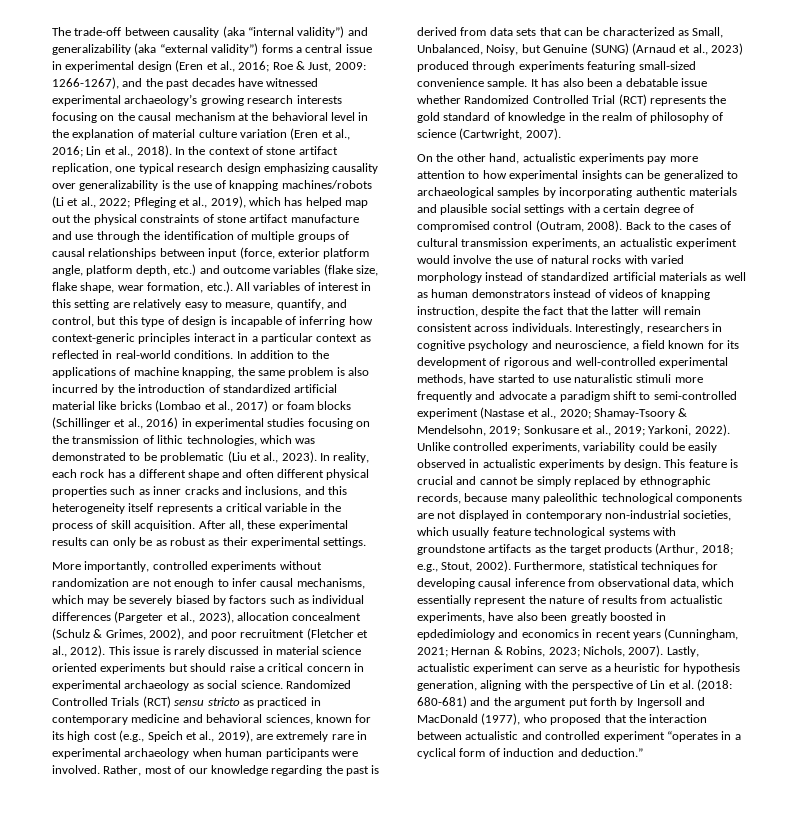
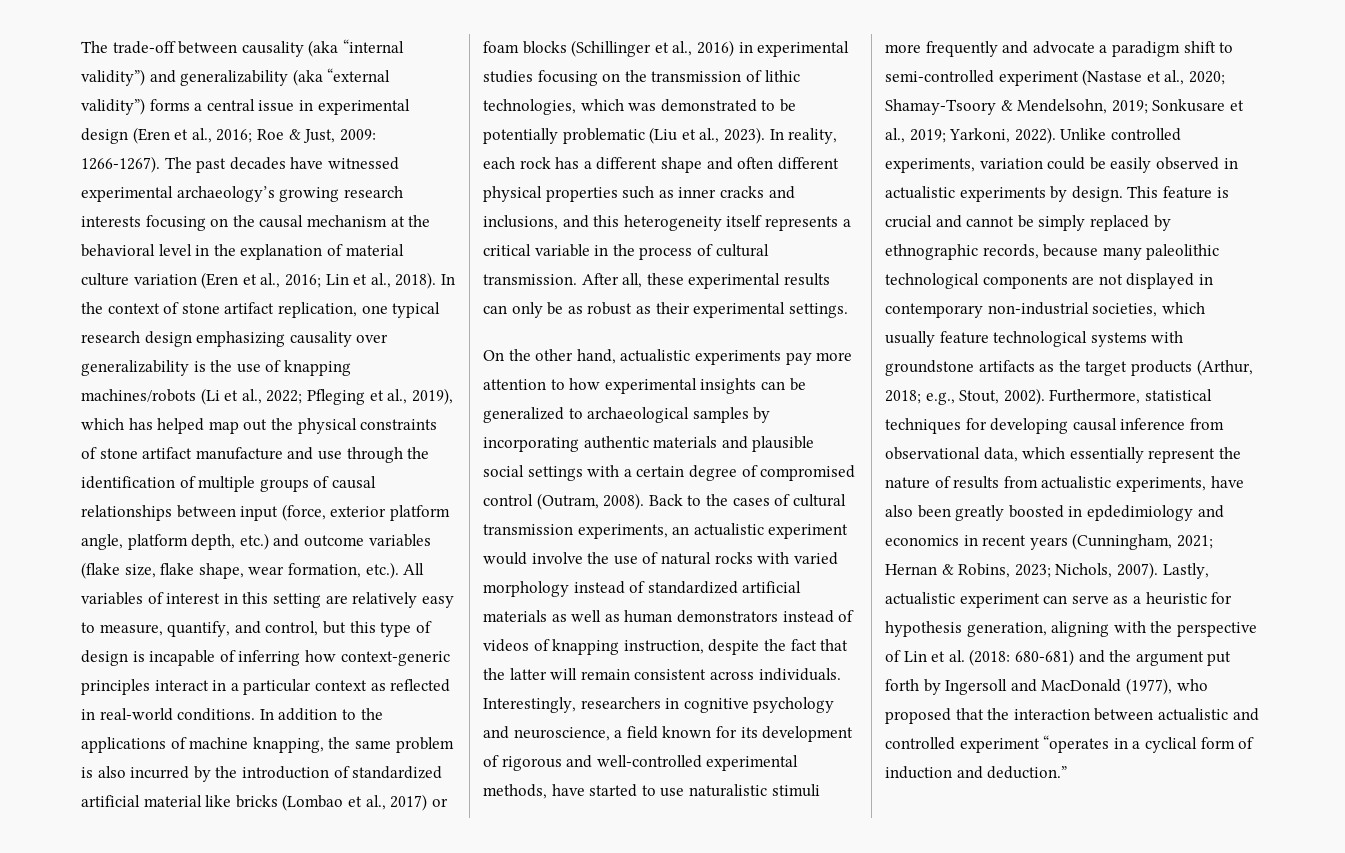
- The trade-off between causality (aka “internal validity”) and generalizability (aka “external validity”) forms a central issue in experimental design (Eren et al., 2016; Roe & Just, 2009: 1266-1267), and the past decades have witnessed experimental archaeology’s growing research interests focusing on the causal mechanism at the behavioral level in the explanation of material culture variation (Eren et al., 2016; Lin et al., 2018).
+ The trade-off between causality (aka “internal validity”) and generalizability (aka “external validity”) forms a central issue in experimental design (Eren et al., 2016; Roe & Just, 2009: 1266-1267). The past decades have witnessed experimental archaeology’s growing research interests focusing on the causal mechanism at the behavioral level in the explanation of material culture variation (Eren et al., 2016; Lin et al., 2018).
- In addition to the applications of machine knapping, the same problem is also incurred by the introduction of standardized artificial material like bricks (Lombao et al., 2017) or foam blocks (Schillinger et al., 2016) in experimental studies focusing on the transmission of lithic technologies, which was demonstrated to be problematic (Liu et al., 2023).
+ In addition to the applications of machine knapping, the same problem is also incurred by the introduction of standardized artificial material like bricks (Lombao et al., 2017) or foam blocks (Schillinger et al., 2016) in experimental studies focusing on the transmission of lithic technologies, which was demonstrated to be potentially problematic (Liu et al., 2023).
- In reality, each rock has a different shape and often different physical properties such as inner cracks and inclusions, and this heterogeneity itself represents a critical variable in the process of skill acquisition.
+ In reality, each rock has a different shape and often different physical properties such as inner cracks and inclusions, and this heterogeneity itself represents a critical variable in the process of cultural transmission.
- More importantly, controlled experiments without randomization are not enough to infer causal mechanisms, which may be severely biased by factors such as individual differences (Pargeter et al., 2023), allocation concealment (Schulz & Grimes, 2002), and poor recruitment (Fletcher et al., 2012). This issue is rarely discussed in material science oriented experiments but should raise a critical concern in experimental archaeology as social science. Randomized Controlled Trials (RCT) sensu stricto as practiced in contemporary medicine and behavioral sciences, known for its high cost (e.g., Speich et al., 2019), are extremely rare in experimental archaeology when human participants were involved. Rather, most of our knowledge regarding the past is derived from data sets that can be characterized as Small, Unbalanced, Noisy, but Genuine (SUNG) (Arnaud et al., 2023) produced through experiments featuring small-sized convenience sample. It has also been a debatable issue whether Randomized Controlled Trial (RCT) represents the gold standard of knowledge in the realm of philosophy of science (Cartwright, 2007).
- Unlike controlled experiments, variability could be easily observed in actualistic experiments by design.
+ Unlike controlled experiments, variation could be easily observed in actualistic experiments by design.

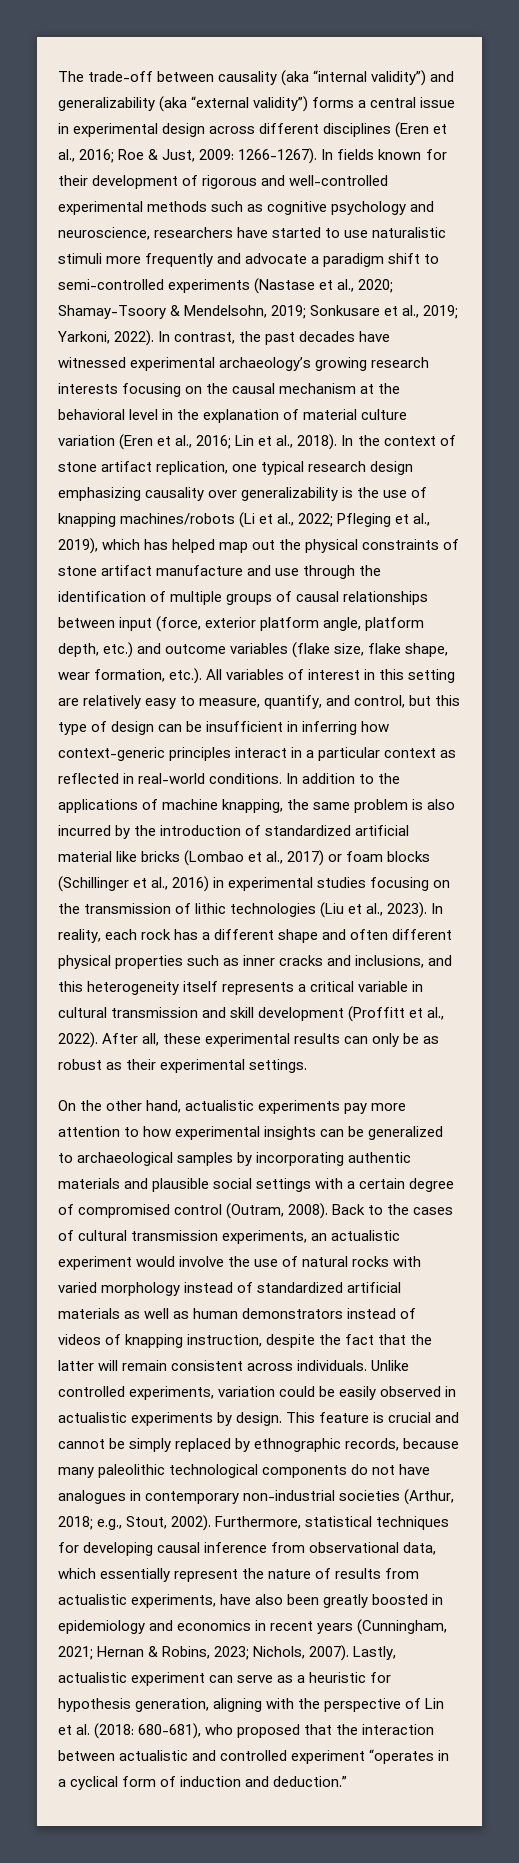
- The trade-off between causality (aka “internal validity”) and generalizability (aka “external validity”) forms a central issue in experimental design (Eren et al., 2016; Roe & Just, 2009: 1266-1267).
+ The trade-off between causality (aka “internal validity”) and generalizability (aka “external validity”) forms a central issue in experimental design across different disciplines (Eren et al., 2016; Roe & Just, 2009: 1266-1267).
- The past decades have witnessed experimental archaeology’s growing research interests focusing on the causal mechanism at the behavioral level in the explanation of material culture variation (Eren et al., 2016; Lin et al., 2018).
+ In fields known for their development of rigorous and well-controlled experimental methods such as cognitive psychology and neuroscience, researchers have started to use naturalistic stimuli more frequently and advocate a paradigm shift to semi-controlled experiments (Nastase et al., 2020; Shamay-Tsoory & Mendelsohn, 2019; Sonkusare et al., 2019; Yarkoni, 2022). In contrast, the past decades have witnessed experimental archaeology’s growing research interests focusing on the causal mechanism at the behavioral level in the explanation of material culture variation (Eren et al., 2016; Lin et al., 2018).
- Pfleging et al., 2019), which has helped map out the physical constraints of stone artifact manufacture and use through the identification of multiple groups of causal relationships between input (force, exterior platform angle, platform depth, etc.) and outcome variables (flake size, flake shape, wear formation, etc.). All variables of interest in this setting are relatively easy to measure, quantify, and control, but this type of design is incapable of inferring how context-generic principles interact in a particular context as reflected in real-world conditions.
+ Pfleging et al., 2019), which has helped map out the physical constraints of stone artifact manufacture and use through the identification of multiple groups of causal relationships between input (force, exterior platform angle, platform depth, etc.) and outcome variables (flake size, flake shape, wear formation, etc.). All variables of interest in this setting are relatively easy to measure, quantify, and control, but this type of design can be insufficient in inferring how context-generic principles interact in a particular context as reflected in real-world conditions.
- In addition to the applications of machine knapping, the same problem is also incurred by the introduction of standardized artificial material like bricks (Lombao et al., 2017) or foam blocks (Schillinger et al., 2016) in experimental studies focusing on the transmission of lithic technologies, which was demonstrated to be potentially problematic (Liu et al., 2023).
+ In addition to the applications of machine knapping, the same problem is also incurred by the introduction of standardized artificial material like bricks (Lombao et al., 2017) or foam blocks (Schillinger et al., 2016) in experimental studies focusing on the transmission of lithic technologies (Liu et al., 2023).
- In reality, each rock has a different shape and often different physical properties such as inner cracks and inclusions, and this heterogeneity itself represents a critical variable in the process of cultural transmission.
+ In reality, each rock has a different shape and often different physical properties such as inner cracks and inclusions, and this heterogeneity itself represents a critical variable in cultural transmission and skill development (Proffitt et al., 2022).
- Interestingly, researchers in cognitive psychology and neuroscience, a field known for its development of rigorous and well-controlled experimental methods, have started to use naturalistic stimuli more frequently and advocate a paradigm shift to semi-controlled experiment (Nastase et al., 2020; Shamay-Tsoory & Mendelsohn, 2019; Sonkusare et al., 2019; Yarkoni, 2022).
- This feature is crucial and cannot be simply replaced by ethnographic records, because many paleolithic technological components are not displayed in contemporary non-industrial societies, which usually feature technological systems with groundstone artifacts as the target products (Arthur, 2018; e.g., Stout, 2002).
+ This feature is crucial and cannot be simply replaced by ethnographic records, because many paleolithic technological components do not have analogues in contemporary non-industrial societies (Arthur, 2018; e.g., Stout, 2002).
- Furthermore, statistical techniques for developing causal inference from observational data, which essentially represent the nature of results from actualistic experiments, have also been greatly boosted in epdedimiology and economics in recent years (Cunningham, 2021; Hernan & Robins, 2023; Nichols, 2007).
+ Furthermore, statistical techniques for developing causal inference from observational data, which essentially represent the nature of results from actualistic experiments, have also been greatly boosted in epidemiology and economics in recent years (Cunningham, 2021; Hernan & Robins, 2023; Nichols, 2007).
- Lastly, actualistic experiment can serve as a heuristic for hypothesis generation, aligning with the perspective of Lin et al. (2018: 680-681) and the argument put forth by Ingersoll and MacDonald (1977), who proposed that the interaction between actualistic and controlled experiment “operates in a cyclical form of induction and deduction.”
+ Lastly, actualistic experiment can serve as a heuristic for hypothesis generation, aligning with the perspective of Lin et al. (2018: 680-681), who proposed that the interaction between actualistic and controlled experiment “operates in a cyclical form of induction and deduction.”

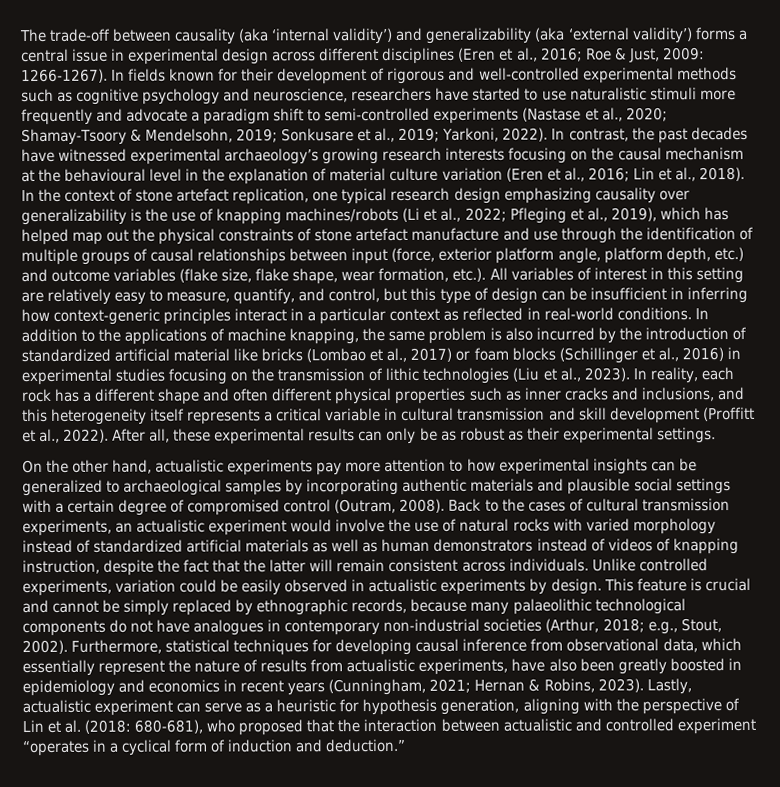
- The trade-off between causality (aka “internal validity”) and generalizability (aka “external validity”) forms a central issue in experimental design across different disciplines (Eren et al., 2016; Roe & Just, 2009: 1266-1267).
+ The trade-off between causality (aka ‘internal validity’) and generalizability (aka ‘external validity’) forms a central issue in experimental design across different disciplines (Eren et al., 2016; Roe & Just, 2009: 1266-1267).
- In contrast, the past decades have witnessed experimental archaeology’s growing research interests focusing on the causal mechanism at the behavioral level in the explanation of material culture variation (Eren et al., 2016; Lin et al., 2018).
+ In contrast, the past decades have witnessed experimental archaeology’s growing research interests focusing on the causal mechanism at the behavioural level in the explanation of material culture variation (Eren et al., 2016; Lin et al., 2018).
- In the context of stone artifact replication, one typical research design emphasizing causality over generalizability is the use of knapping machines/robots (Li et al., 2022;
+ In the context of stone artefact replication, one typical research design emphasizing causality over generalizability is the use of knapping machines/robots (Li et al., 2022;
- Pfleging et al., 2019), which has helped map out the physical constraints of stone artifact manufacture and use through the identification of multiple groups of causal relationships between input (force, exterior platform angle, platform depth, etc.) and outcome variables (flake size, flake shape, wear formation, etc.). All variables of interest in this setting are relatively easy to measure, quantify, and control, but this type of design can be insufficient in inferring how context-generic principles interact in a particular context as reflected in real-world conditions.
+ Pfleging et al., 2019), which has helped map out the physical constraints of stone artefact manufacture and use through the identification of multiple groups of causal relationships between input (force, exterior platform angle, platform depth, etc.) and outcome variables (flake size, flake shape, wear formation, etc.). All variables of interest in this setting are relatively easy to measure, quantify, and control, but this type of design can be insufficient in inferring how context-generic principles interact in a particular context as reflected in real-world conditions.
- This feature is crucial and cannot be simply replaced by ethnographic records, because many paleolithic technological components do not have analogues in contemporary non-industrial societies (Arthur, 2018; e.g., Stout, 2002).
+ This feature is crucial and cannot be simply replaced by ethnographic records, because many palaeolithic technological components do not have analogues in contemporary non-industrial societies (Arthur, 2018; e.g., Stout, 2002).
- Furthermore, statistical techniques for developing causal inference from observational data, which essentially represent the nature of results from actualistic experiments, have also been greatly boosted in epidemiology and economics in recent years (Cunningham, 2021; Hernan & Robins, 2023; Nichols, 2007).
+ Furthermore, statistical techniques for developing causal inference from observational data, which essentially represent the nature of results from actualistic experiments, have also been greatly boosted in epidemiology and economics in recent years (Cunningham, 2021; Hernan & Robins, 2023).

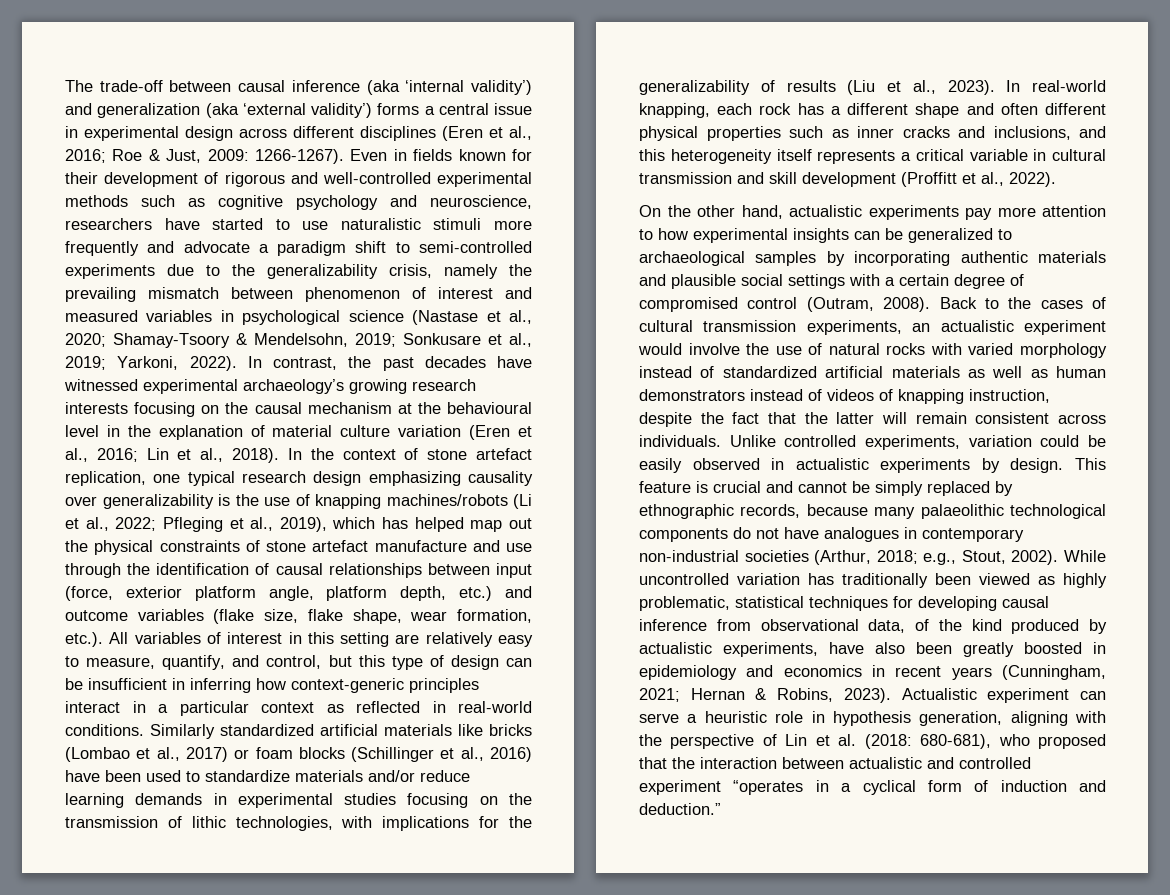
- The trade-off between causality (aka ‘internal validity’) and generalizability (aka ‘external validity’) forms a central issue in experimental design across different disciplines (Eren et al., 2016; Roe & Just, 2009: 1266-1267).
+ The trade-off between causal inference (aka ‘internal validity’) and generalization (aka ‘external validity’) forms a central issue in experimental design across different disciplines (Eren et al., 2016; Roe & Just, 2009: 1266-1267).
- In fields known for their development of rigorous and well-controlled experimental methods such as cognitive psychology and neuroscience, researchers have started to use naturalistic stimuli more frequently and advocate a paradigm shift to semi-controlled experiments (Nastase et al., 2020; Shamay-Tsoory & Mendelsohn, 2019; Sonkusare et al., 2019; Yarkoni, 2022).
+ Even in fields known for their development of rigorous and well-controlled experimental methods such as cognitive psychology and neuroscience, researchers have started to use naturalistic stimuli more frequently and advocate a paradigm shift to semi-controlled experiments due to the generalizability crisis, namely the prevailing mismatch between phenomenon of interest and measured variables in psychological science (Nastase et al., 2020; Shamay-Tsoory & Mendelsohn, 2019; Sonkusare et al., 2019; Yarkoni, 2022).
- Pfleging et al., 2019), which has helped map out the physical constraints of stone artefact manufacture and use through the identification of multiple groups of causal relationships between input (force, exterior platform angle, platform depth, etc.) and outcome variables (flake size, flake shape, wear formation, etc.). All variables of interest in this setting are relatively easy to measure, quantify, and control, but this type of design can be insufficient in inferring how context-generic principles interact in a particular context as reflected in real-world conditions.
+ Pfleging et al., 2019), which has helped map out the physical constraints of stone artefact manufacture and use through the identification of causal relationships between input (force, exterior platform angle, platform depth, etc.) and outcome variables (flake size, flake shape, wear formation, etc.). All variables of interest in this setting are relatively easy to measure, quantify, and control, but this type of design can be insufficient in inferring how context-generic principles interact in a particular context as reflected in real-world conditions.
- In addition to the applications of machine knapping, the same problem is also incurred by the introduction of standardized artificial material like bricks (Lombao et al., 2017) or foam blocks (Schillinger et al., 2016) in experimental studies focusing on the transmission of lithic technologies (Liu et al., 2023).
+ Similarly standardized artificial materials like bricks (Lombao et al., 2017) or foam blocks (Schillinger et al., 2016) have been used to standardize materials and/or reduce learning demands in experimental studies focusing on the transmission of lithic technologies, with implications for the generalizability of results (Liu et al., 2023).
- In reality, each rock has a different shape and often different physical properties such as inner cracks and inclusions, and this heterogeneity itself represents a critical variable in cultural transmission and skill development (Proffitt et al., 2022). After all, these experimental results can only be as robust as their experimental settings.
+ In real-world knapping, each rock has a different shape and often different physical properties such as inner cracks and inclusions, and this heterogeneity itself represents a critical variable in cultural transmission and skill development (Proffitt et al., 2022).
- Furthermore, statistical techniques for developing causal inference from observational data, which essentially represent the nature of results from actualistic experiments, have also been greatly boosted in epidemiology and economics in recent years (Cunningham, 2021; Hernan & Robins, 2023).
+ While uncontrolled variation has traditionally been viewed as highly problematic, statistical techniques for developing causal inference from observational data, of the kind produced by actualistic experiments, have also been greatly boosted in epidemiology and economics in recent years (Cunningham, 2021; Hernan & Robins, 2023).
- Lastly, actualistic experiment can serve as a heuristic for hypothesis generation, aligning with the perspective of Lin et al. (2018: 680-681), who proposed that the interaction between actualistic and controlled experiment “operates in a cyclical form of induction and deduction.”
+ Actualistic experiment can serve a heuristic role in hypothesis generation, aligning with the perspective of Lin et al. (2018: 680-681), who proposed that the interaction between actualistic and controlled experiment “operates in a cyclical form of induction and deduction.”

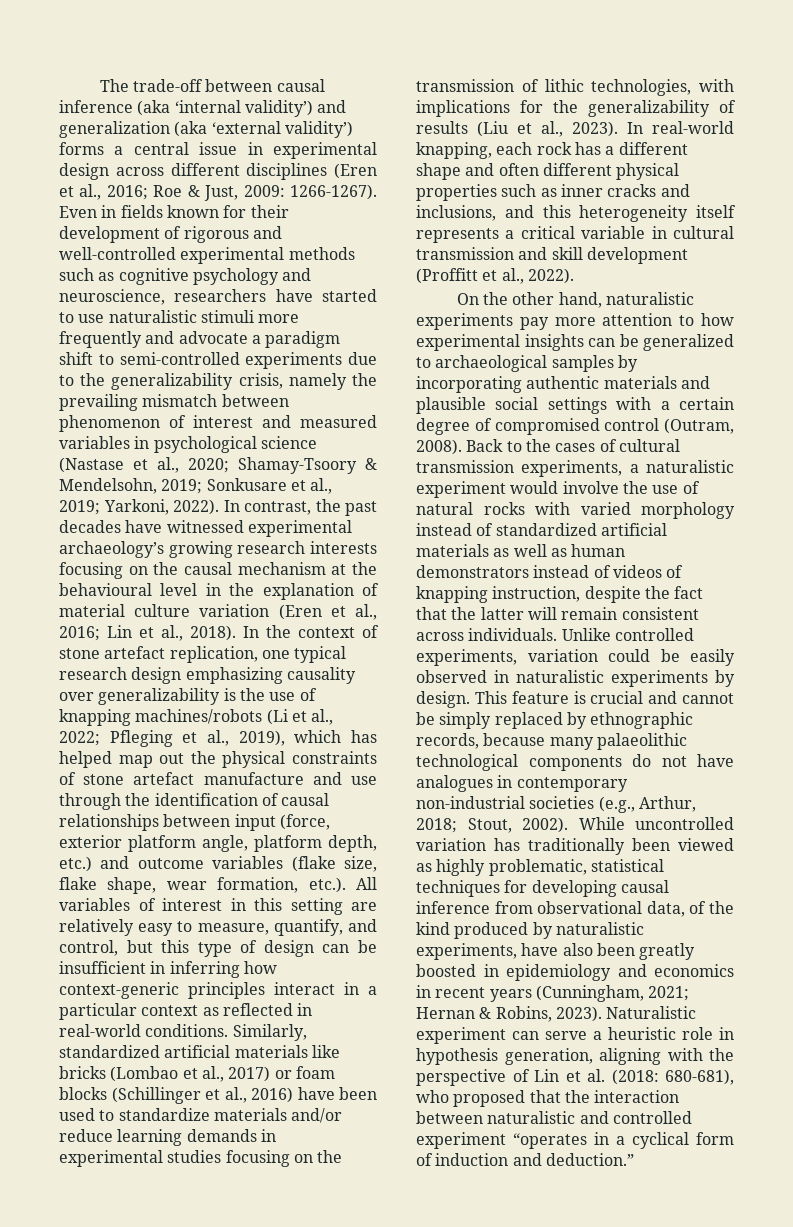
- Similarly standardized artificial materials like bricks (Lombao et al., 2017) or foam blocks (Schillinger et al., 2016) have been used to standardize materials and/or reduce learning demands in experimental studies focusing on the transmission of lithic technologies, with implications for the generalizability of results (Liu et al., 2023).
+ Similarly, standardized artificial materials like bricks (Lombao et al., 2017) or foam blocks (Schillinger et al., 2016) have been used to standardize materials and/or reduce learning demands in experimental studies focusing on the transmission of lithic technologies, with implications for the generalizability of results (Liu et al., 2023).
- On the other hand, actualistic experiments pay more attention to how experimental insights can be generalized to archaeological samples by incorporating authentic materials and plausible social settings with a certain degree of compromised control (Outram, 2008).
+ On the other hand, naturalistic experiments pay more attention to how experimental insights can be generalized to archaeological samples by incorporating authentic materials and plausible social settings with a certain degree of compromised control (Outram, 2008).
- Back to the cases of cultural transmission experiments, an actualistic experiment would involve the use of natural rocks with varied morphology instead of standardized artificial materials as well as human demonstrators instead of videos of knapping instruction, despite the fact that the latter will remain consistent across individuals.
+ Back to the cases of cultural transmission experiments, a naturalistic experiment would involve the use of natural rocks with varied morphology instead of standardized artificial materials as well as human demonstrators instead of videos of knapping instruction, despite the fact that the latter will remain consistent across individuals.
- Unlike controlled experiments, variation could be easily observed in actualistic experiments by design.
+ Unlike controlled experiments, variation could be easily observed in naturalistic experiments by design.
- This feature is crucial and cannot be simply replaced by ethnographic records, because many palaeolithic technological components do not have analogues in contemporary non-industrial societies (Arthur, 2018; e.g., Stout, 2002).
+ This feature is crucial and cannot be simply replaced by ethnographic records, because many palaeolithic technological components do not have analogues in contemporary non-industrial societies (e.g., Arthur, 2018; Stout, 2002).
- While uncontrolled variation has traditionally been viewed as highly problematic, statistical techniques for developing causal inference from observational data, of the kind produced by actualistic experiments, have also been greatly boosted in epidemiology and economics in recent years (Cunningham, 2021; Hernan & Robins, 2023).
+ While uncontrolled variation has traditionally been viewed as highly problematic, statistical techniques for developing causal inference from observational data, of the kind produced by naturalistic experiments, have also been greatly boosted in epidemiology and economics in recent years (Cunningham, 2021; Hernan & Robins, 2023).
- Actualistic experiment can serve a heuristic role in hypothesis generation, aligning with the perspective of Lin et al. (2018: 680-681), who proposed that the interaction between actualistic and controlled experiment “operates in a cyclical form of induction and deduction.”
+ Naturalistic experiment can serve a heuristic role in hypothesis generation, aligning with the perspective of Lin et al. (2018: 680-681), who proposed that the interaction between naturalistic and controlled experiment “operates in a cyclical form of induction and deduction.”

